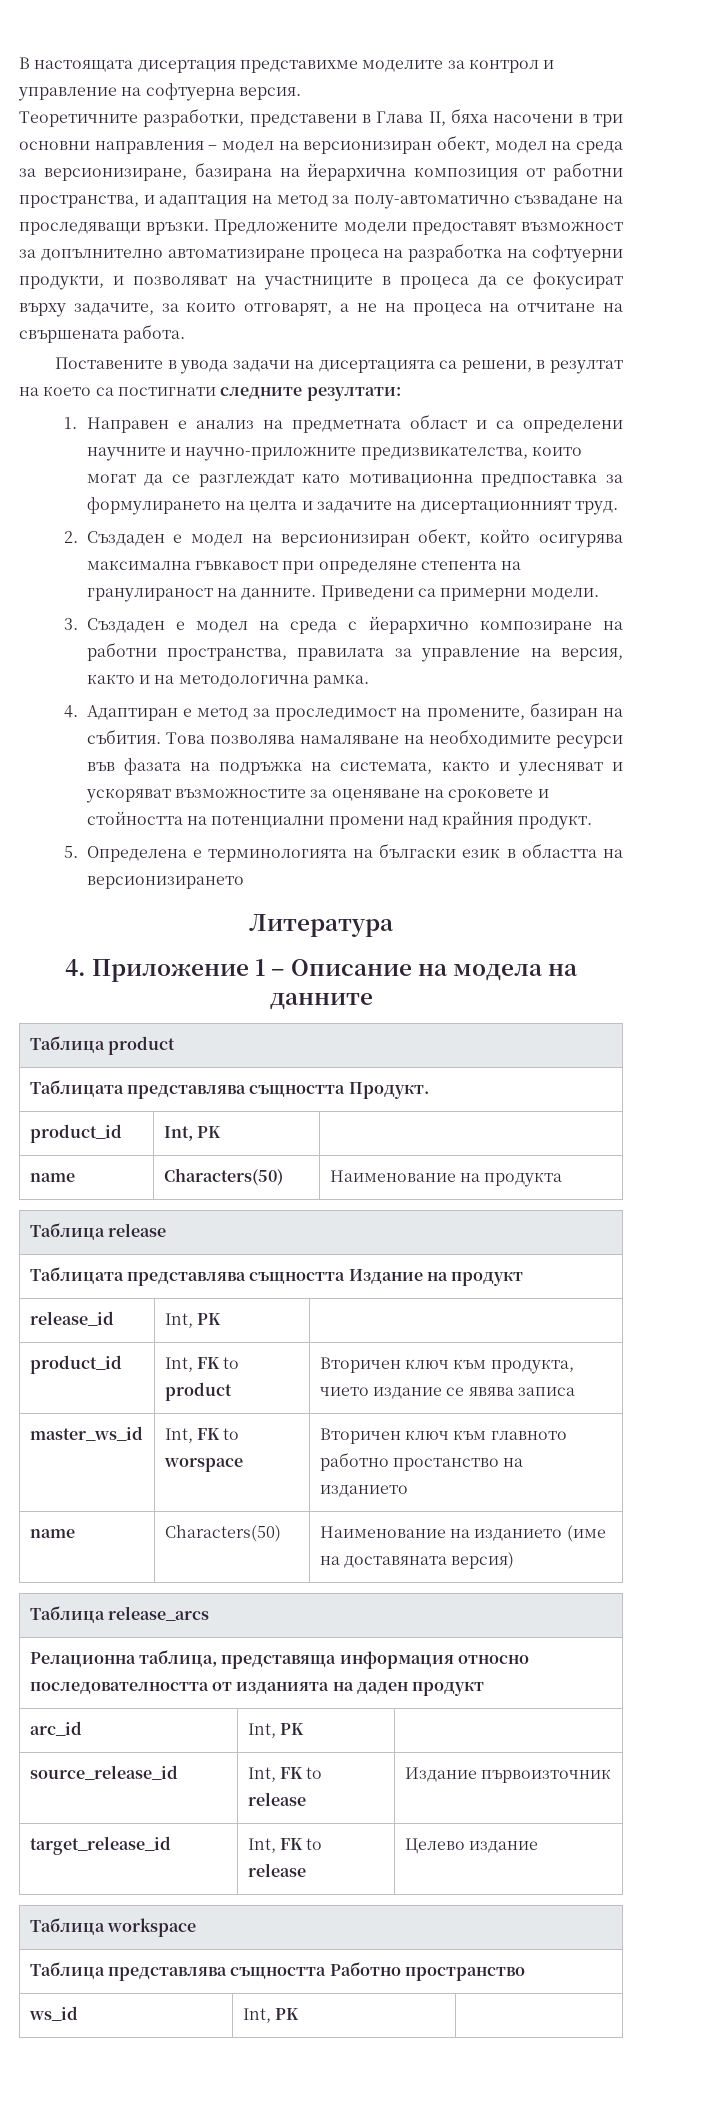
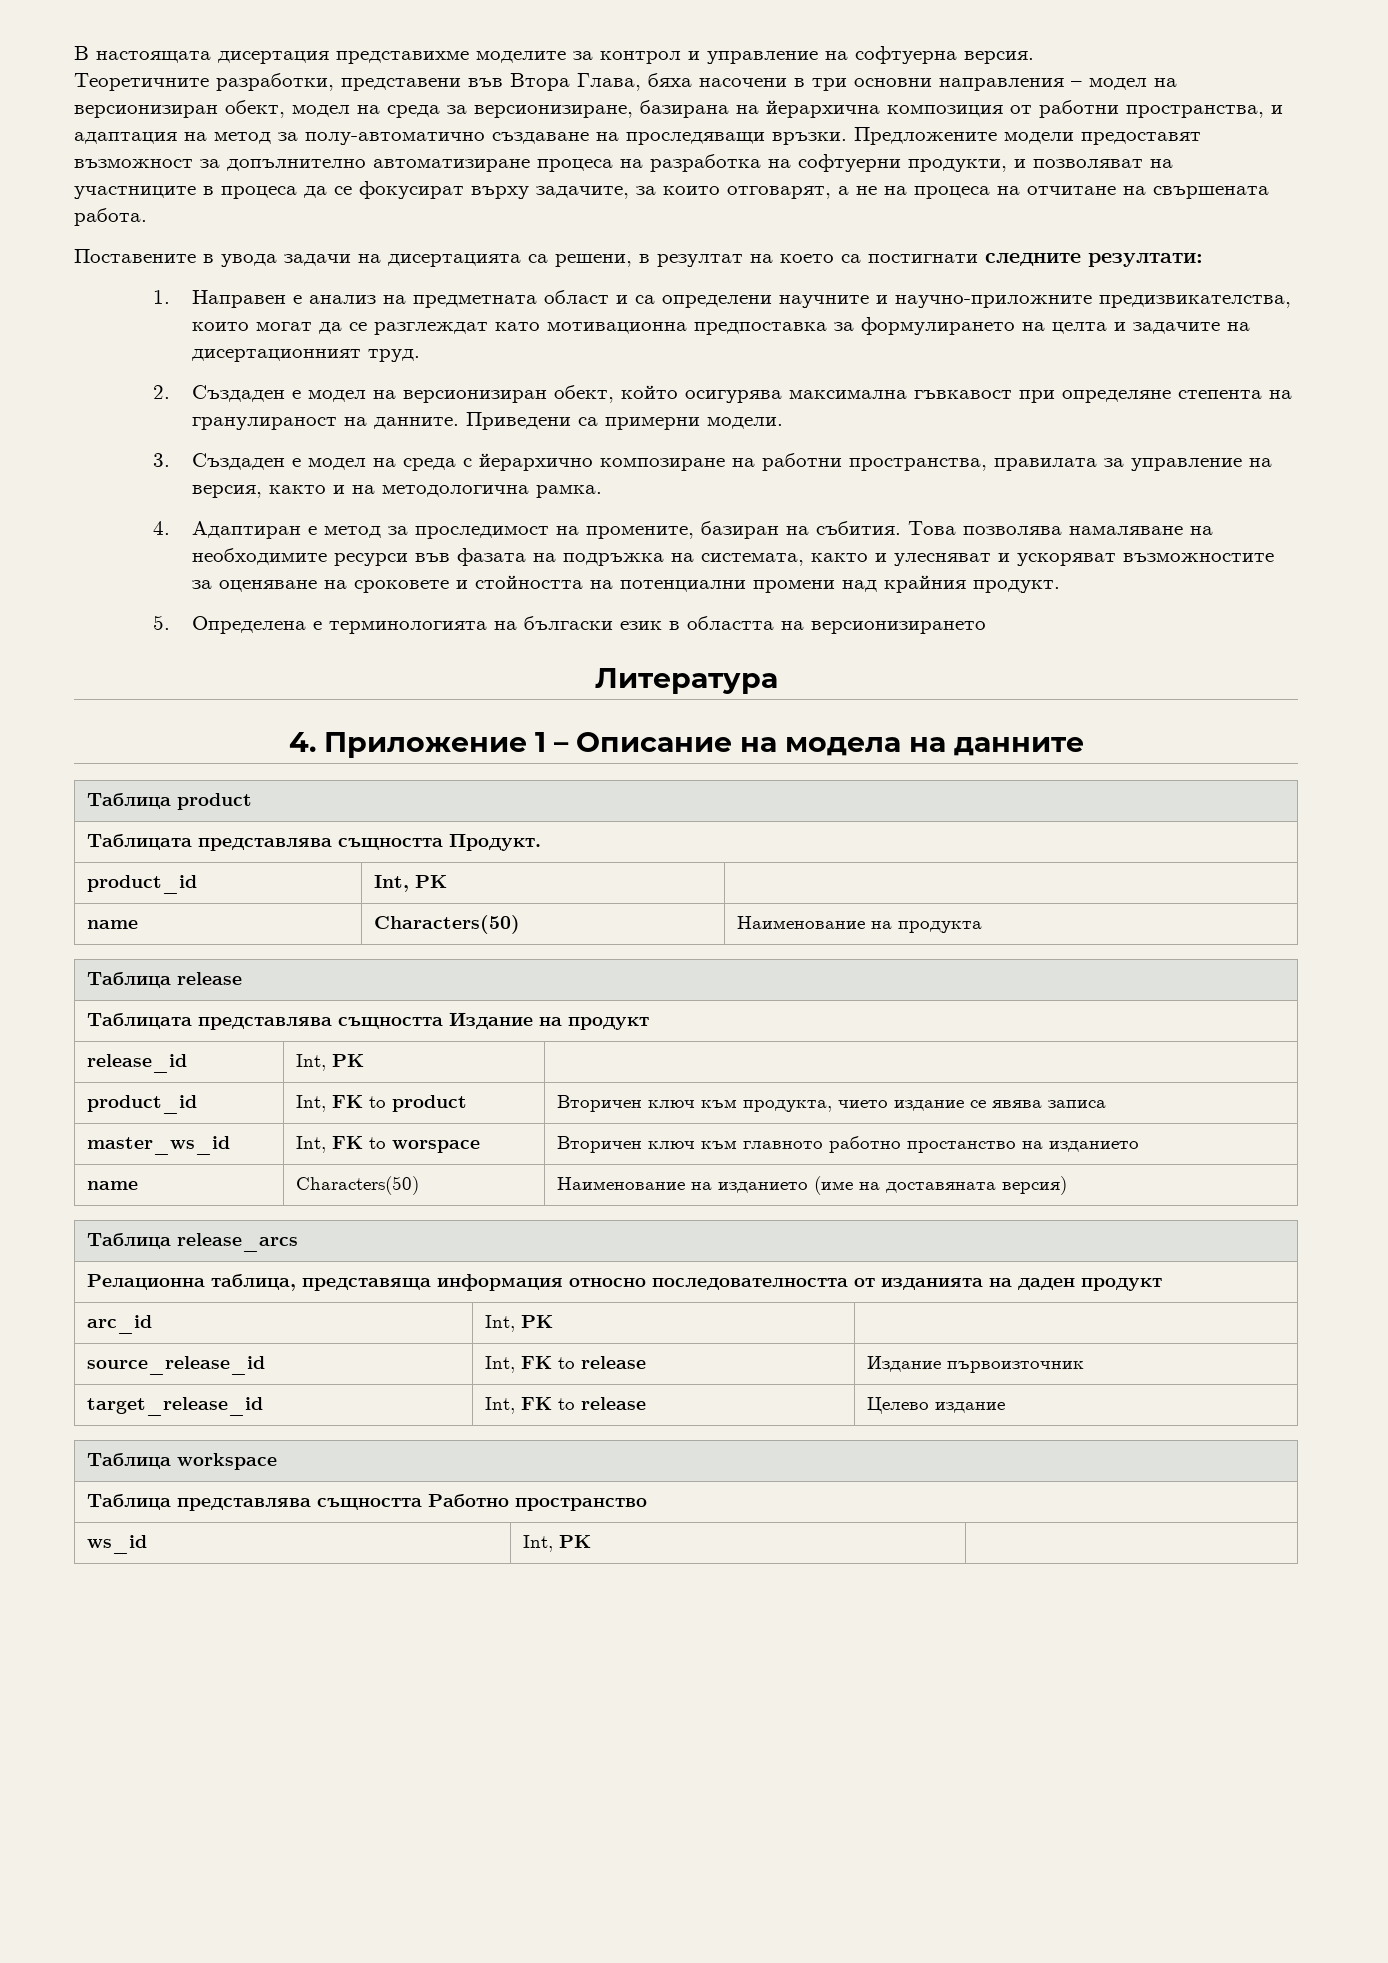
- Теоретичните разработки, представени в Глава II, бяха насочени в три основни направления – модел на версионизиран обект, модел на среда за версионизиране, базирана на йерархична композиция от работни пространства, и адаптация на метод за полу-автоматично съзвадане на проследяващи връзки.
+ Теоретичните разработки, представени във Втора Глава, бяха насочени в три основни направления – модел на версионизиран обект, модел на среда за версионизиране, базирана на йерархична композиция от работни пространства, и адаптация на метод за полу-автоматично създаване на проследяващи връзки.

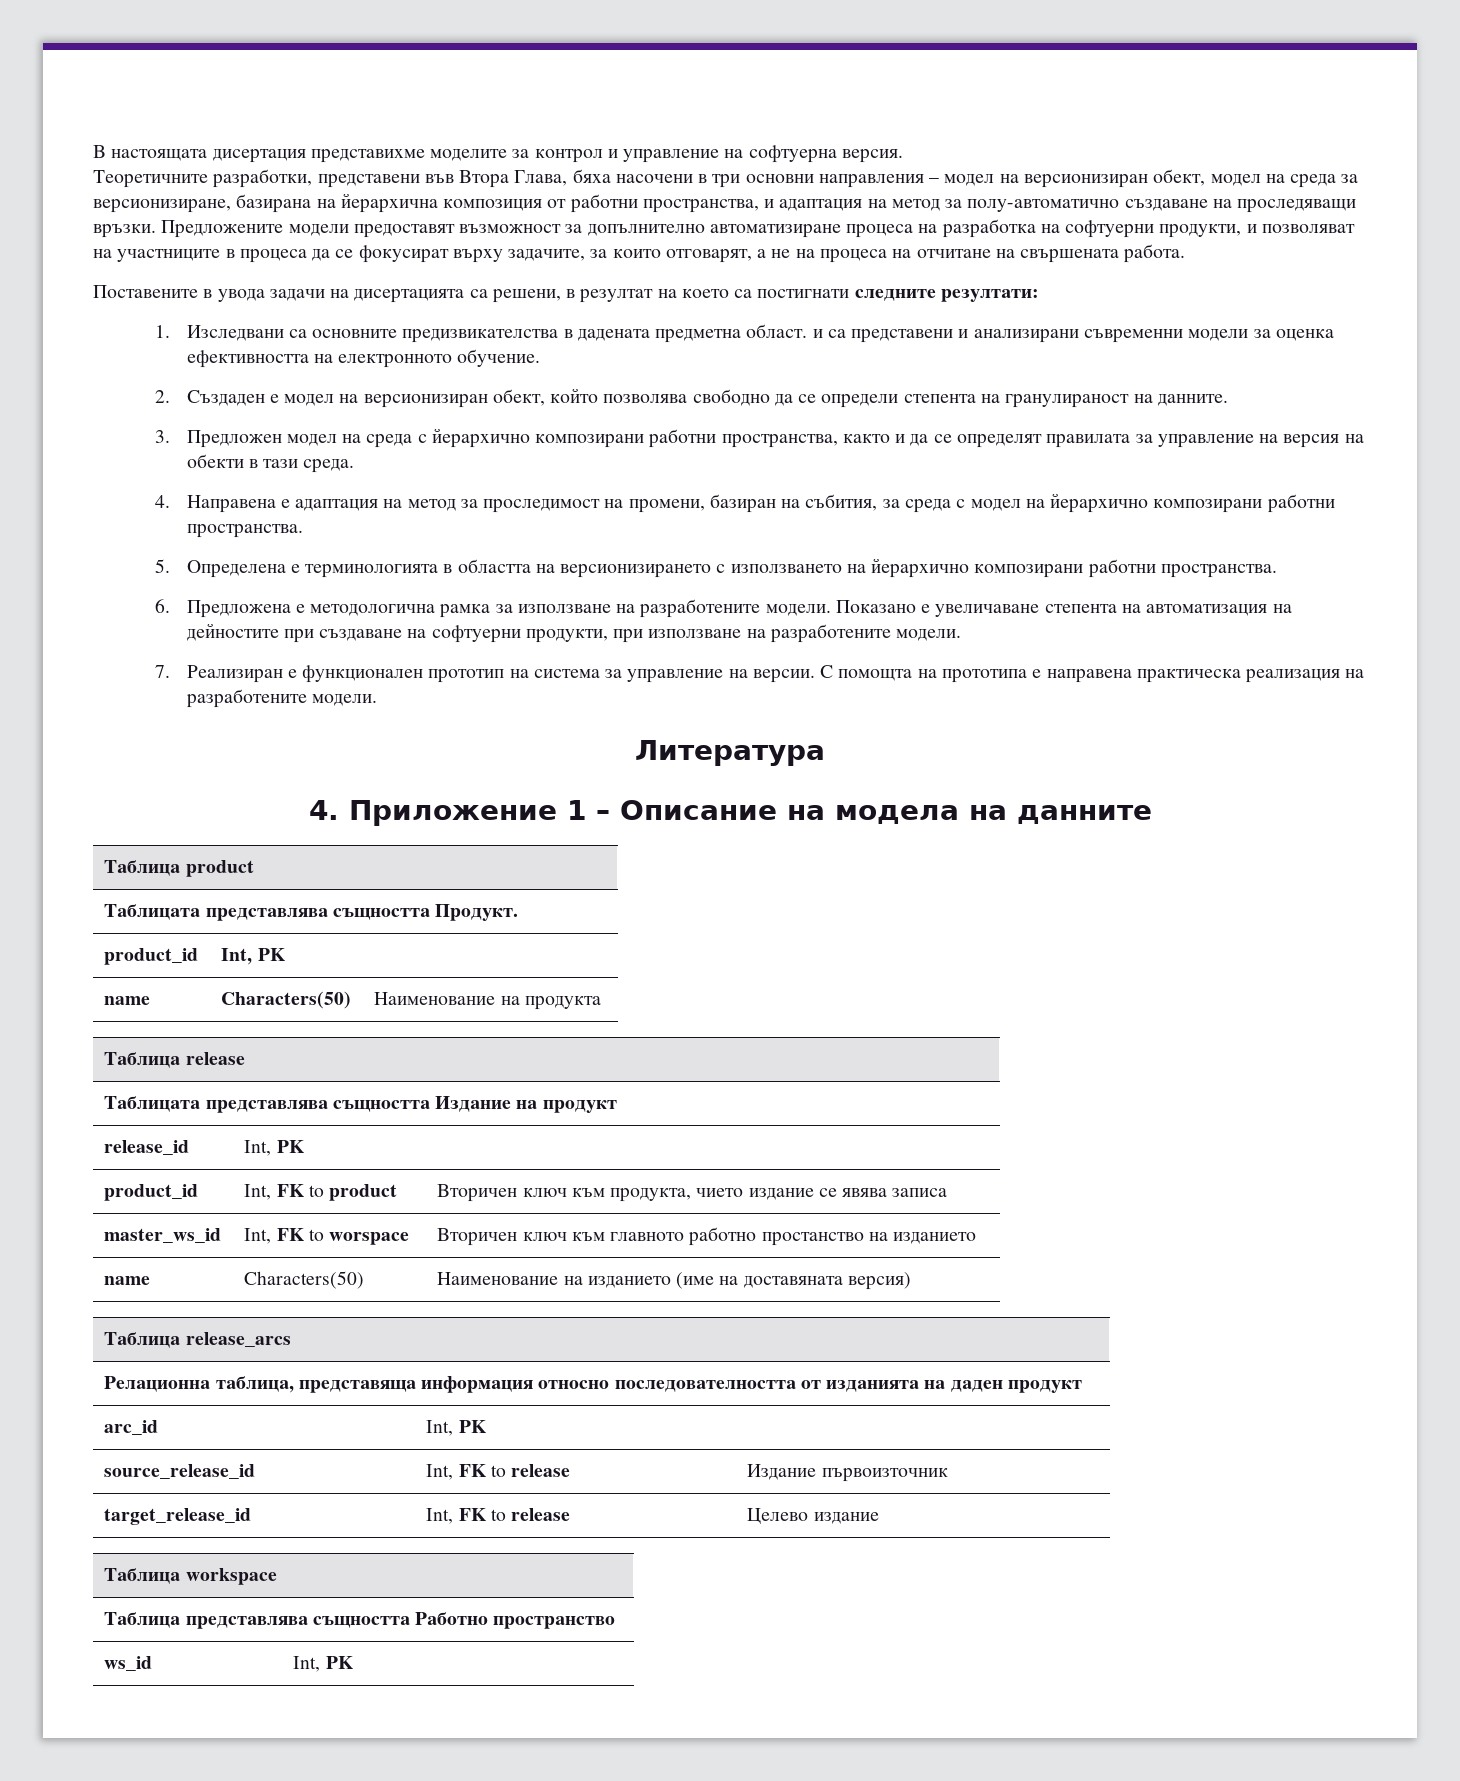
- 1. Направен е анализ на предметната област и са определени научните и научно-приложните предизвикателства, които могат да се разглеждат като мотивационна предпоставка за формулирането на целта и задачите на дисертационният труд.
+ 1. Изследвани са основните предизвикателства в дадената предметна област. и са представени и анализирани съвременни модели за оценка ефективността на електронното обучение.
- 2. Създаден е модел на версионизиран обект, който осигурява максимална гъвкавост при определяне степента на гранулираност на данните. Приведени са примерни модели.
+ 2. Създаден е модел на версионизиран обект, който позволява свободно да се определи степента на гранулираност на данните.
- 3. Създаден е модел на среда с йерархично композиране на работни пространства, правилата за управление на версия, както и на методологична рамка.
- 4. Адаптиран е метод за проследимост на промените, базиран на събития. Това позволява намаляване на необходимите ресурси във фазата на подръжка на системата, както и улесняват и ускоряват възможностите за оценяване на сроковете и стойността на потенциални промени над крайния продукт.
+ 3. Предложен модел на среда с йерархично композирани работни пространства, както и да се определят правилата за управление на версия на обекти в тази среда.
+ 4. Направена е адаптация на метод за проследимост на промени, базиран на събития, за среда с модел на йерархично композирани работни пространства.
- 5. Определена е терминологията на бългаски език в областта на версионизирането
+ 5. Определена е терминологията в областта на версионизирането с използването на йерархично композирани работни пространства.
+ 6. Предложена е методологична рамка за използване на разработените модели. Показано е увеличаване степента на автоматизация на дейностите при създаване на софтуерни продукти, при използване на разработените модели.
+ 7. Реализиран е функционален прототип на система за управление на версии. С помощта на прототипа е направена практическа реализация на разработените модели.

